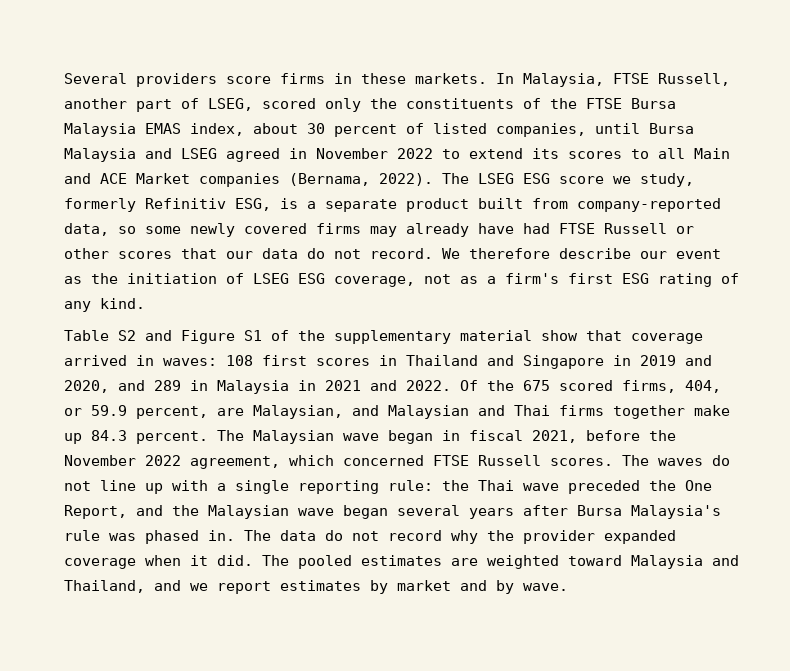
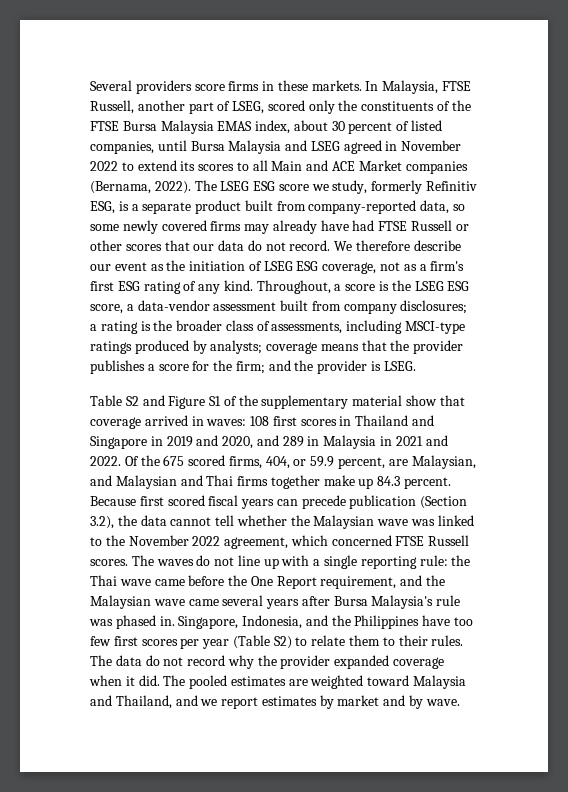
+ Throughout, a score is the LSEG ESG score, a data-vendor assessment built from company disclosures; a rating is the broader class of assessments, including MSCI-type ratings produced by analysts; coverage means that the provider publishes a score for the firm; and the provider is LSEG.
- The Malaysian wave began in fiscal 2021, before the November 2022 agreement, which concerned FTSE Russell scores.
+ Because first scored fiscal years can precede publication (Section 3.2), the data cannot tell whether the Malaysian wave was linked to the November 2022 agreement, which concerned FTSE Russell scores.
- The waves do not line up with a single reporting rule: the Thai wave preceded the One Report, and the Malaysian wave began several years after Bursa Malaysia's rule was phased in.
+ The waves do not line up with a single reporting rule: the Thai wave came before the One Report requirement, and the Malaysian wave came several years after Bursa Malaysia's rule was phased in.
+ Singapore, Indonesia, and the Philippines have too few first scores per year (Table S2) to relate them to their rules.

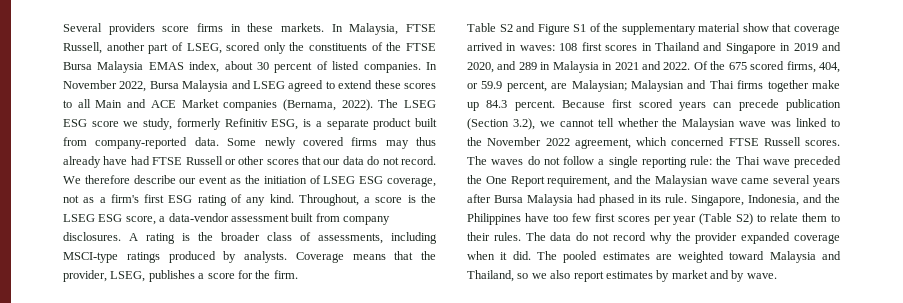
- In Malaysia, FTSE Russell, another part of LSEG, scored only the constituents of the FTSE Bursa Malaysia EMAS index, about 30 percent of listed companies, until Bursa Malaysia and LSEG agreed in November 2022 to extend its scores to all Main and ACE Market companies (Bernama, 2022).
+ In Malaysia, FTSE Russell, another part of LSEG, scored only the constituents of the FTSE Bursa Malaysia EMAS index, about 30 percent of listed companies. In November 2022, Bursa Malaysia and LSEG agreed to extend these scores to all Main and ACE Market companies (Bernama, 2022).
- The LSEG ESG score we study, formerly Refinitiv ESG, is a separate product built from company-reported data, so some newly covered firms may already have had FTSE Russell or other scores that our data do not record.
+ The LSEG ESG score we study, formerly Refinitiv ESG, is a separate product built from company-reported data. Some newly covered firms may thus already have had FTSE Russell or other scores that our data do not record.
- Throughout, a score is the LSEG ESG score, a data-vendor assessment built from company disclosures; a rating is the broader class of assessments, including MSCI-type ratings produced by analysts; coverage means that the provider publishes a score for the firm; and the provider is LSEG.
+ Throughout, a score is the LSEG ESG score, a data-vendor assessment built from company disclosures. A rating is the broader class of assessments, including MSCI-type ratings produced by analysts. Coverage means that the provider, LSEG, publishes a score for the firm.
- Of the 675 scored firms, 404, or 59.9 percent, are Malaysian, and Malaysian and Thai firms together make up 84.3 percent.
+ Of the 675 scored firms, 404, or 59.9 percent, are Malaysian; Malaysian and Thai firms together make up 84.3 percent.
- Because first scored fiscal years can precede publication (Section 3.2), the data cannot tell whether the Malaysian wave was linked to the November 2022 agreement, which concerned FTSE Russell scores.
+ Because first scored years can precede publication (Section 3.2), we cannot tell whether the Malaysian wave was linked to the November 2022 agreement, which concerned FTSE Russell scores.
- The waves do not line up with a single reporting rule: the Thai wave came before the One Report requirement, and the Malaysian wave came several years after Bursa Malaysia's rule was phased in.
+ The waves do not follow a single reporting rule: the Thai wave preceded the One Report requirement, and the Malaysian wave came several years after Bursa Malaysia had phased in its rule.
- The pooled estimates are weighted toward Malaysia and Thailand, and we report estimates by market and by wave.
+ The pooled estimates are weighted toward Malaysia and Thailand, so we also report estimates by market and by wave.

